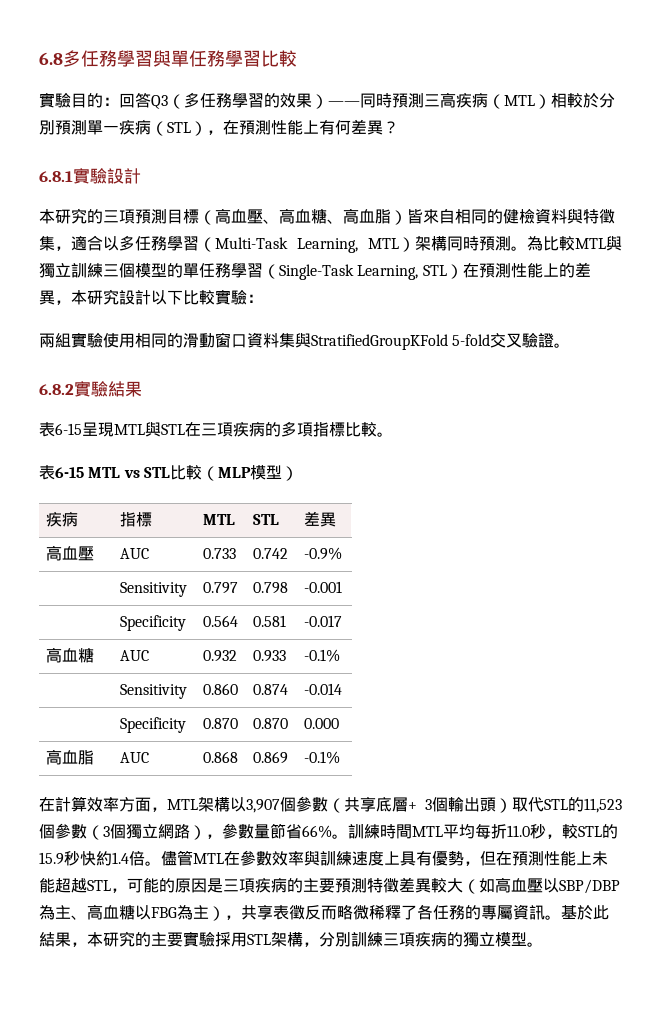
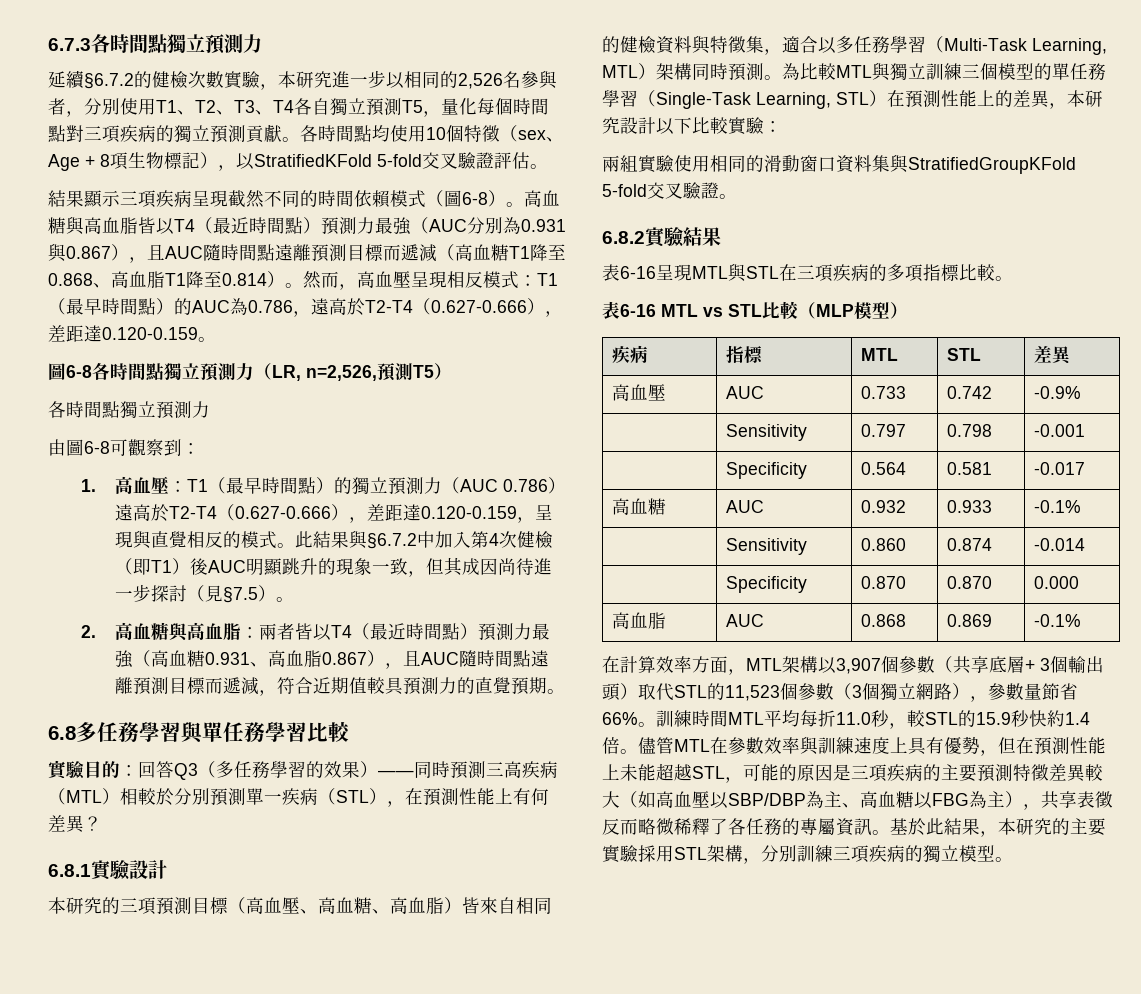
+ 6.7.3各時間點獨立預測力
+ 延續§6.7.2的健檢次數實驗，本研究進一步以相同的2,526名參與者，分別使用T1、T2、T3、T4各自獨立預測T5，量化每個時間點對三項疾病的獨立預測貢獻。各時間點均使用10個特徵（sex、Age + 8項生物標記），以StratifiedKFold 5-fold交叉驗證評估。
+ 結果顯示三項疾病呈現截然不同的時間依賴模式（圖6-8）。高血糖與高血脂皆以T4（最近時間點）預測力最強（AUC分別為0.931與0.867），且AUC隨時間點遠離預測目標而遞減（高血糖T1降至0.868、高血脂T1降至0.814）。然而，高血壓呈現相反模式：T1（最早時間點）的AUC為0.786，遠高於T2-T4（0.627-0.666），差距達0.120-0.159。
+ 圖6-8各時間點獨立預測力（LR, n=2,526,預測T5）
+ 各時間點獨立預測力
+ 由圖6-8可觀察到：
+ 1.高血壓：T1（最早時間點）的獨立預測力（AUC 0.786）遠高於T2-T4（0.627-0.666），差距達0.120-0.159，呈現與直覺相反的模式。此結果與§6.7.2中加入第4次健檢（即T1）後AUC明顯跳升的現象一致，但其成因尚待進一步探討（見§7.5）。
+ 2.高血糖與高血脂：兩者皆以T4（最近時間點）預測力最強（高血糖0.931、高血脂0.867），且AUC隨時間點遠離預測目標而遞減，符合近期值較具預測力的直覺預期。
- 表6-15呈現MTL與STL在三項疾病的多項指標比較。
+ 表6-16呈現MTL與STL在三項疾病的多項指標比較。
- 表6-15 MTL vs STL比較（MLP模型）
+ 表6-16 MTL vs STL比較（MLP模型）

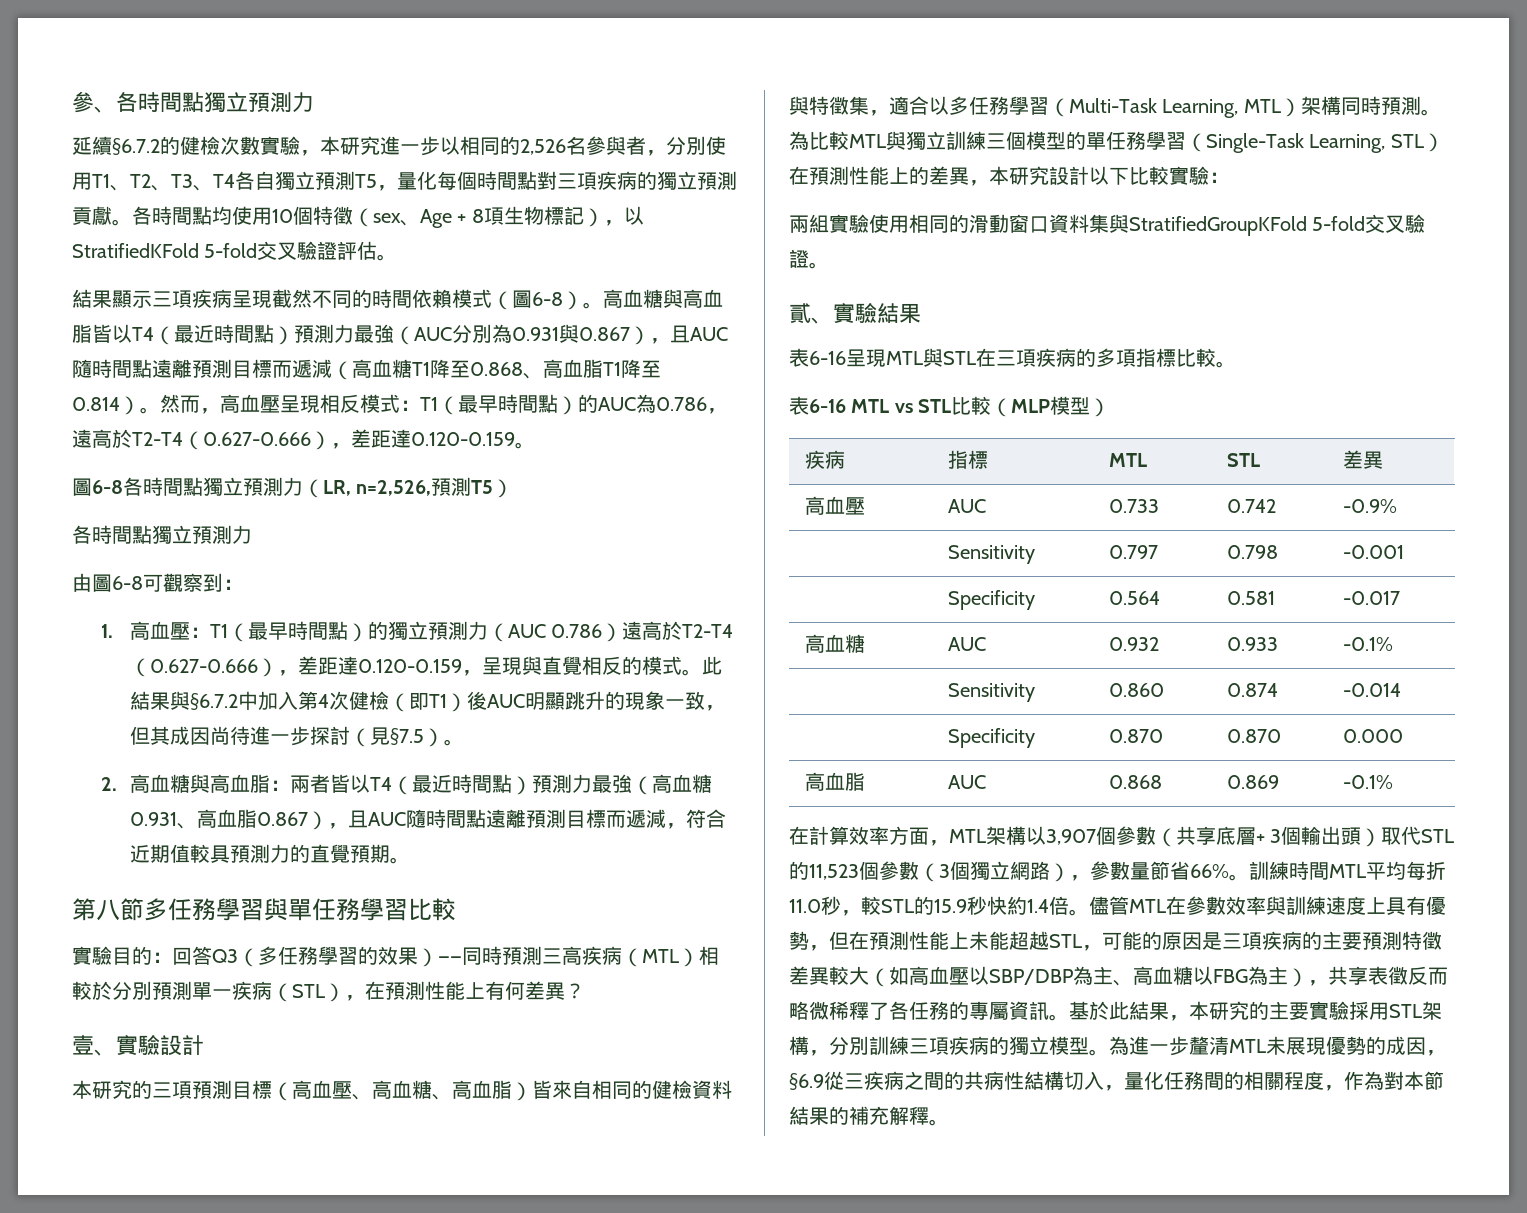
- 6.7.3各時間點獨立預測力
+ 參、各時間點獨立預測力
- 6.8多任務學習與單任務學習比較
+ 第八節多任務學習與單任務學習比較
- 6.8.1實驗設計
+ 壹、實驗設計
- 6.8.2實驗結果
+ 貳、實驗結果
+ 為進一步釐清MTL未展現優勢的成因，§6.9從三疾病之間的共病性結構切入，量化任務間的相關程度，作為對本節結果的補充解釋。

